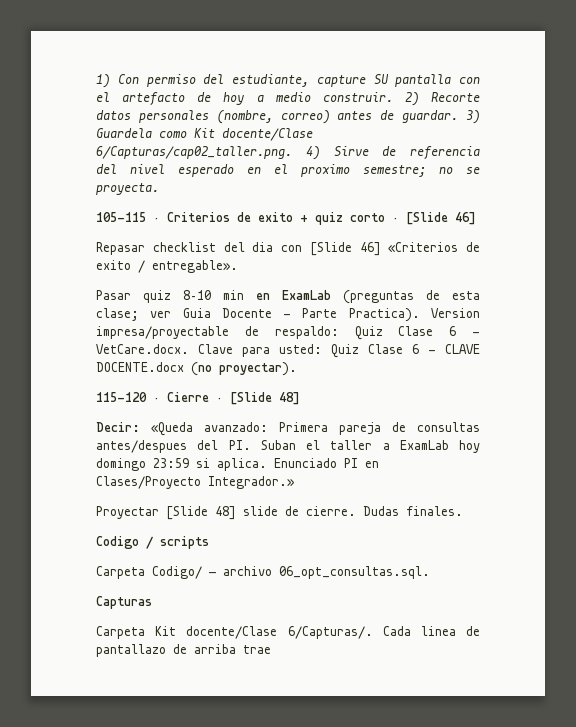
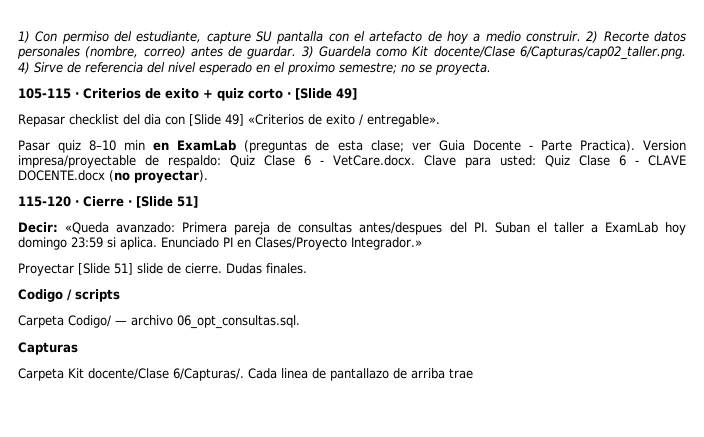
- 105-115 · Criterios de exito + quiz corto · [Slide 46]
+ 105-115 · Criterios de exito + quiz corto · [Slide 49]
- Repasar checklist del dia con [Slide 46] «Criterios de exito / entregable».
+ Repasar checklist del dia con [Slide 49] «Criterios de exito / entregable».
- 115-120 · Cierre · [Slide 48]
+ 115-120 · Cierre · [Slide 51]
- Proyectar [Slide 48] slide de cierre.
+ Proyectar [Slide 51] slide de cierre.

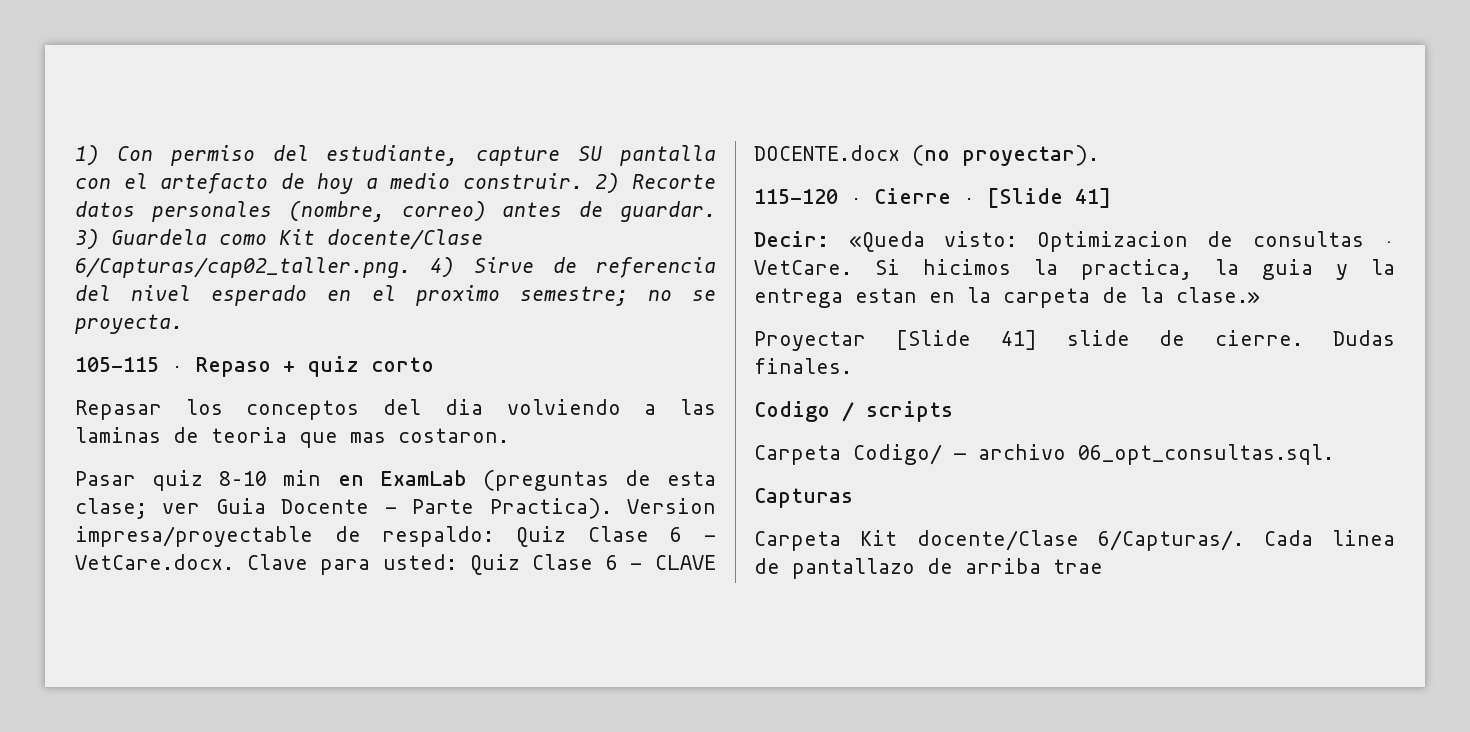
- 105-115 · Criterios de exito + quiz corto · [Slide 49]
- Repasar checklist del dia con [Slide 49] «Criterios de exito / entregable».
+ 105-115 · Repaso + quiz corto
+ Repasar los conceptos del dia volviendo a las laminas de teoria que mas costaron.
- 115-120 · Cierre · [Slide 51]
+ 115-120 · Cierre · [Slide 41]
- Decir: «Queda avanzado: Primera pareja de consultas antes/despues del PI. Suban el taller a ExamLab hoy domingo 23:59 si aplica. Enunciado PI en Clases/Proyecto Integrador.»
+ Decir: «Queda visto: Optimizacion de consultas · VetCare. Si hicimos la practica, la guia y la entrega estan en la carpeta de la clase.»
- Proyectar [Slide 51] slide de cierre.
+ Proyectar [Slide 41] slide de cierre.

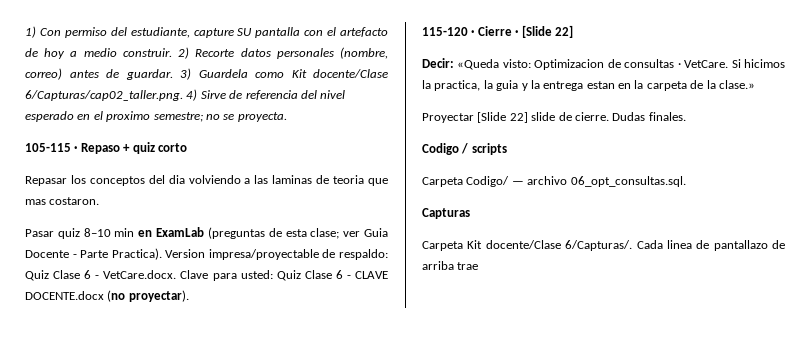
- 115-120 · Cierre · [Slide 41]
+ 115-120 · Cierre · [Slide 22]
- Proyectar [Slide 41] slide de cierre.
+ Proyectar [Slide 22] slide de cierre.

